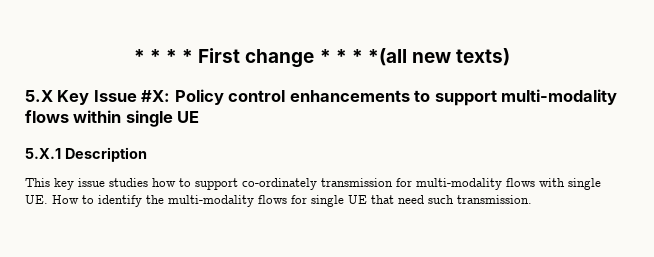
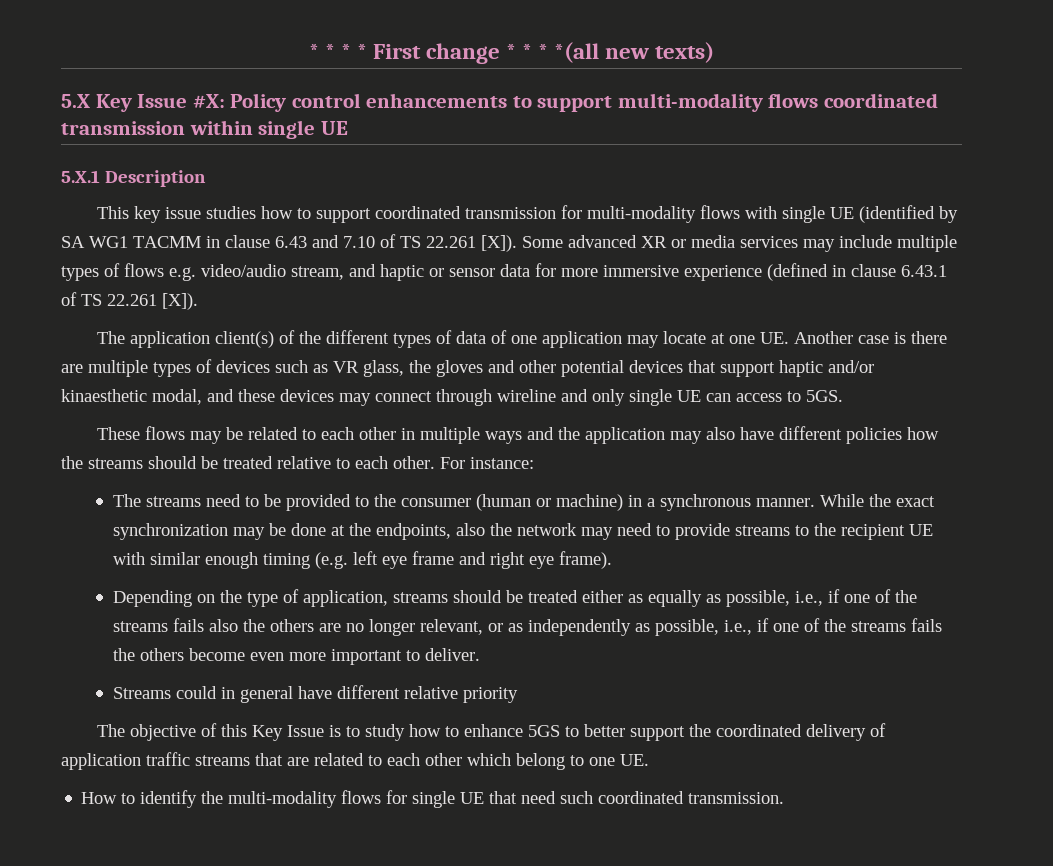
- 5.X Key Issue #X: Policy control enhancements to support multi-modality flows within single UE
+ 5.X Key Issue #X: Policy control enhancements to support multi-modality flows coordinated transmission within single UE
- This key issue studies how to support co-ordinately transmission for multi-modality flows with single UE. How to identify the multi-modality flows for single UE that need such transmission.
+ This key issue studies how to support coordinated transmission for multi-modality flows with single UE (identified by SA WG1 TACMM in clause 6.43 and 7.10 of TS 22.261 [X]). Some advanced XR or media services may include multiple types of flows e.g. video/audio stream, and haptic or sensor data for more immersive experience (defined in clause 6.43.1 of TS 22.261 [X]).
+ The application client(s) of the different types of data of one application may locate at one UE. Another case is there are multiple types of devices such as VR glass, the gloves and other potential devices that support haptic and/or kinaesthetic modal, and these devices may connect through wireline and only single UE can access to 5GS.
+ These flows may be related to each other in multiple ways and the application may also have different policies how the streams should be treated relative to each other. For instance:
+ The streams need to be provided to the consumer (human or machine) in a synchronous manner. While the exact synchronization may be done at the endpoints, also the network may need to provide streams to the recipient UE with similar enough timing (e.g. left eye frame and right eye frame).
+ Depending on the type of application, streams should be treated either as equally as possible, i.e., if one of the streams fails also the others are no longer relevant, or as independently as possible, i.e., if one of the streams fails the others become even more important to deliver.
+ Streams could in general have different relative priority
+ The objective of this Key Issue is to study how to enhance 5GS to better support the coordinated delivery of application traffic streams that are related to each other which belong to one UE.
+ How to identify the multi-modality flows for single UE that need such coordinated transmission.

